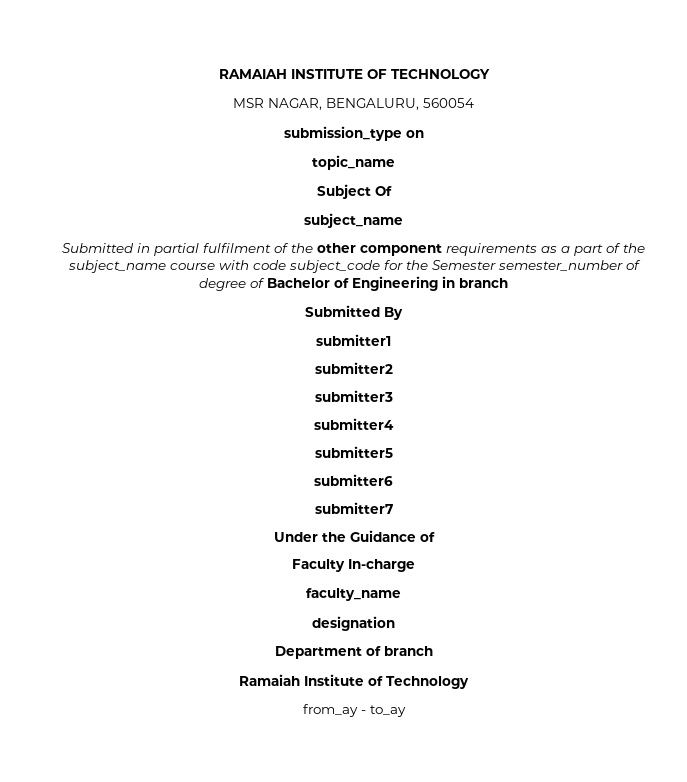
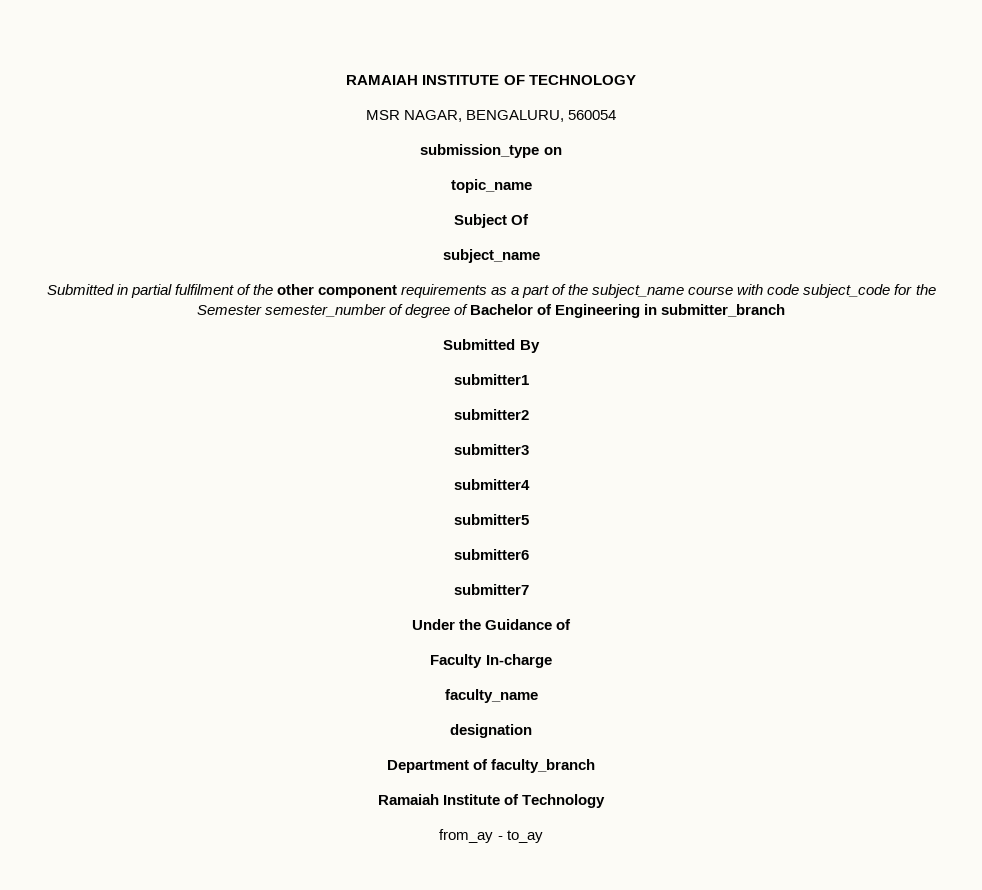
- Submitted in partial fulfilment of the other component requirements as a part of the subject_name course with code subject_code for the Semester semester_number of degree of Bachelor of Engineering in branch
+ Submitted in partial fulfilment of the other component requirements as a part of the subject_name course with code subject_code for the Semester semester_number of degree of Bachelor of Engineering in submitter_branch
- Department of branch
+ Department of faculty_branch

